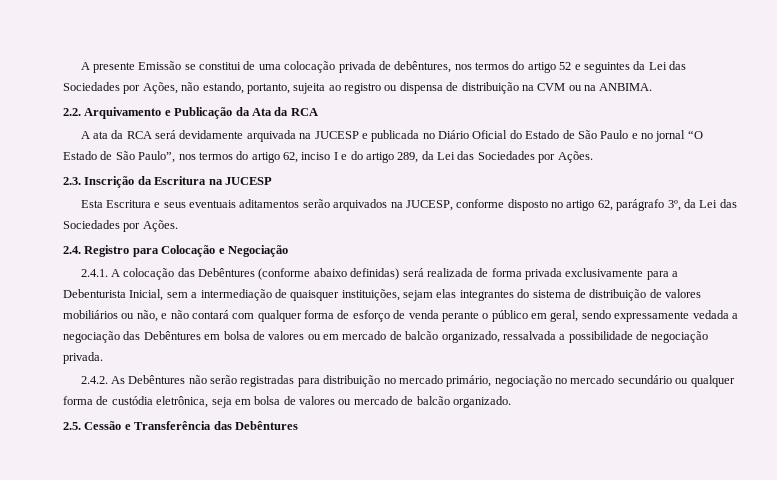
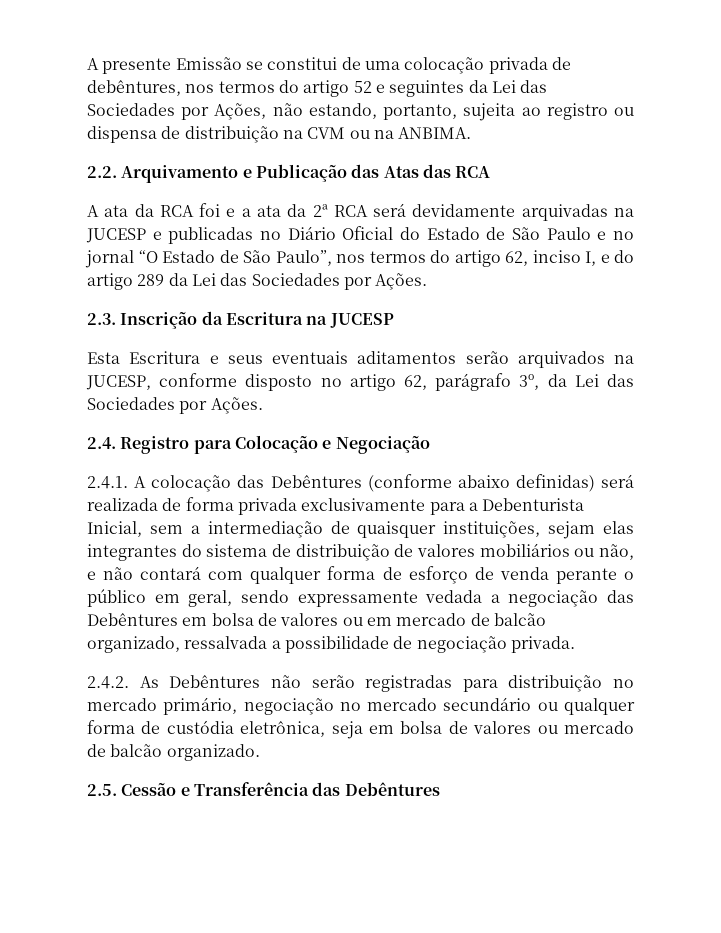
- 2.2. Arquivamento e Publicação da Ata da RCA
+ 2.2. Arquivamento e Publicação das Atas das RCA
- A ata da RCA será devidamente arquivada na JUCESP e publicada no Diário Oficial do Estado de São Paulo e no jornal “O Estado de São Paulo”, nos termos do artigo 62, inciso I e do artigo 289, da Lei das Sociedades por Ações.
+ A ata da RCA foi e a ata da 2ª RCA será devidamente arquivadas na JUCESP e publicadas no Diário Oficial do Estado de São Paulo e no jornal “O Estado de São Paulo”, nos termos do artigo 62, inciso I, e do artigo 289 da Lei das Sociedades por Ações.

